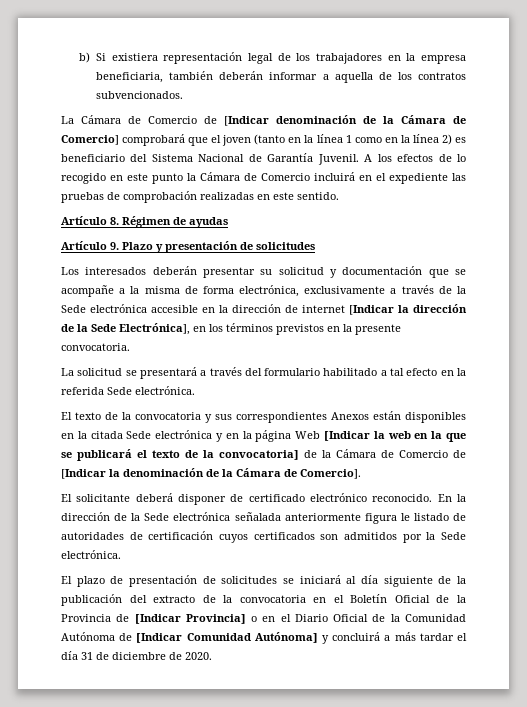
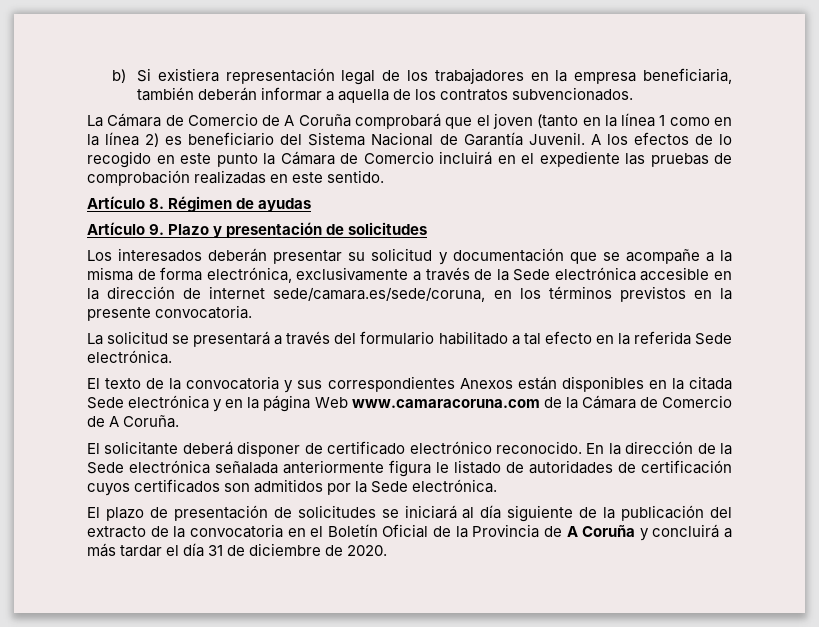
- La Cámara de Comercio de [Indicar denominación de la Cámara de Comercio] comprobará que el joven (tanto en la línea 1 como en la línea 2) es beneficiario del Sistema Nacional de Garantía Juvenil.
+ La Cámara de Comercio de A Coruña comprobará que el joven (tanto en la línea 1 como en la línea 2) es beneficiario del Sistema Nacional de Garantía Juvenil.
- Los interesados deberán presentar su solicitud y documentación que se acompañe a la misma de forma electrónica, exclusivamente a través de la Sede electrónica accesible en la dirección de internet [Indicar la dirección de la Sede Electrónica], en los términos previstos en la presente convocatoria.
+ Los interesados deberán presentar su solicitud y documentación que se acompañe a la misma de forma electrónica, exclusivamente a través de la Sede electrónica accesible en la dirección de internet sede/camara.es/sede/coruna, en los términos previstos en la presente convocatoria.
- El texto de la convocatoria y sus correspondientes Anexos están disponibles en la citada Sede electrónica y en la página Web [Indicar la web en la que se publicará el texto de la convocatoria] de la Cámara de Comercio de [Indicar la denominación de la Cámara de Comercio].
+ El texto de la convocatoria y sus correspondientes Anexos están disponibles en la citada Sede electrónica y en la página Web www.camaracoruna.com de la Cámara de Comercio de A Coruña.
- El plazo de presentación de solicitudes se iniciará al día siguiente de la publicación del extracto de la convocatoria en el Boletín Oficial de la Provincia de [Indicar Provincia] o en el Diario Oficial de la Comunidad Autónoma de [Indicar Comunidad Autónoma] y concluirá a más tardar el día 31 de diciembre de 2020.
+ El plazo de presentación de solicitudes se iniciará al día siguiente de la publicación del extracto de la convocatoria en el Boletín Oficial de la Provincia de A Coruña y concluirá a más tardar el día 31 de diciembre de 2020.

